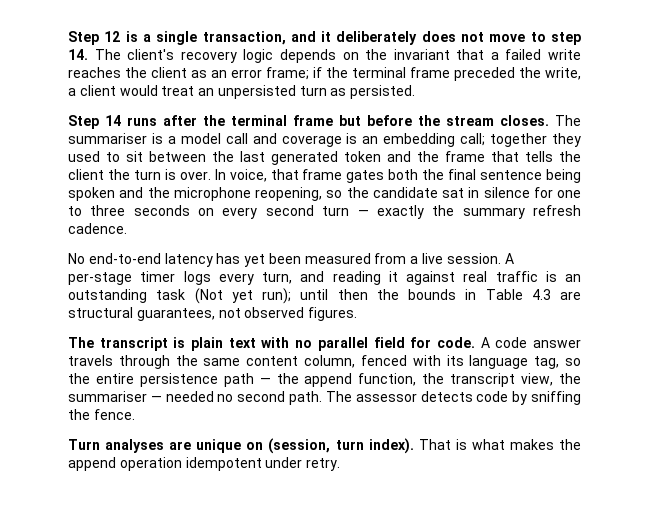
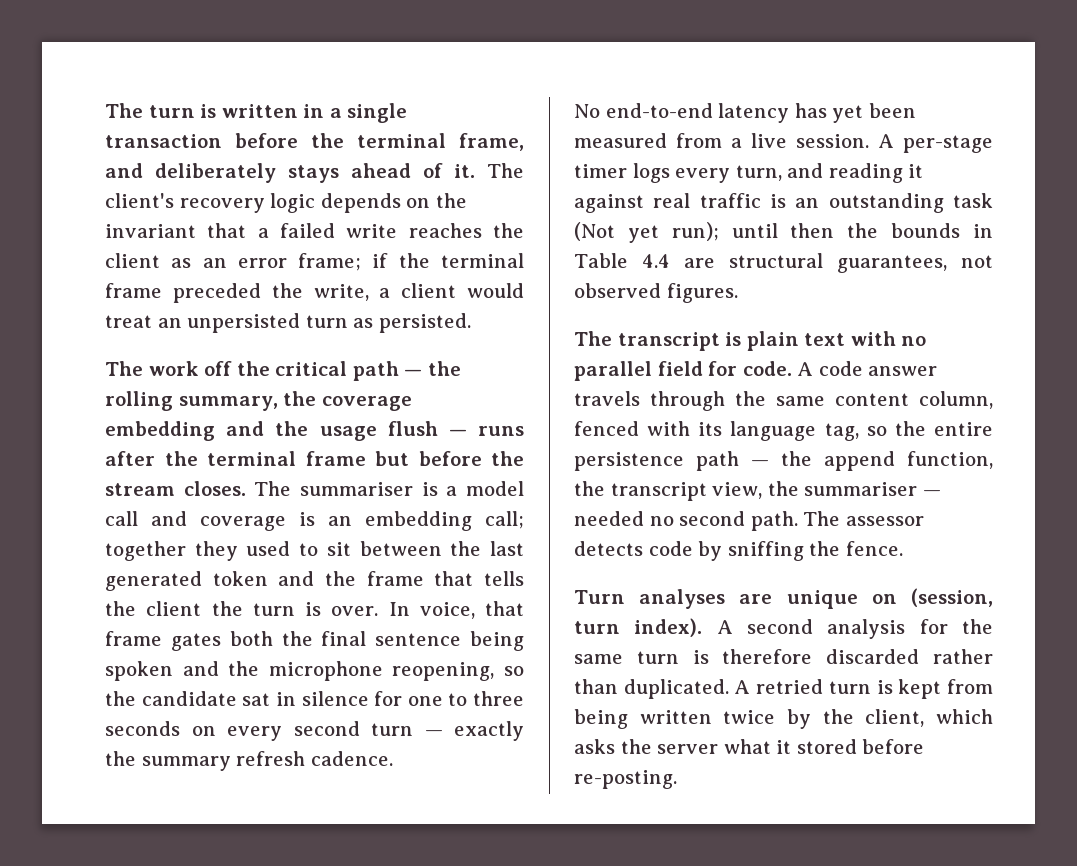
- Step 12 is a single transaction, and it deliberately does not move to step 14. The client's recovery logic depends on the invariant that a failed write reaches the client as an error frame; if the terminal frame preceded the write, a client would treat an unpersisted turn as persisted.
+ The turn is written in a single transaction before the terminal frame, and deliberately stays ahead of it. The client's recovery logic depends on the invariant that a failed write reaches the client as an error frame; if the terminal frame preceded the write, a client would treat an unpersisted turn as persisted.
- Step 14 runs after the terminal frame but before the stream closes.
+ The work off the critical path — the rolling summary, the coverage embedding and the usage flush — runs after the terminal frame but before the stream closes.
- A per-stage timer logs every turn, and reading it against real traffic is an outstanding task (Not yet run); until then the bounds in Table 4.3 are structural guarantees, not observed figures.
+ A per-stage timer logs every turn, and reading it against real traffic is an outstanding task (Not yet run); until then the bounds in Table 4.4 are structural guarantees, not observed figures.
- That is what makes the append operation idempotent under retry.
+ A second analysis for the same turn is therefore discarded rather than duplicated. A retried turn is kept from being written twice by the client, which asks the server what it stored before re-posting.

